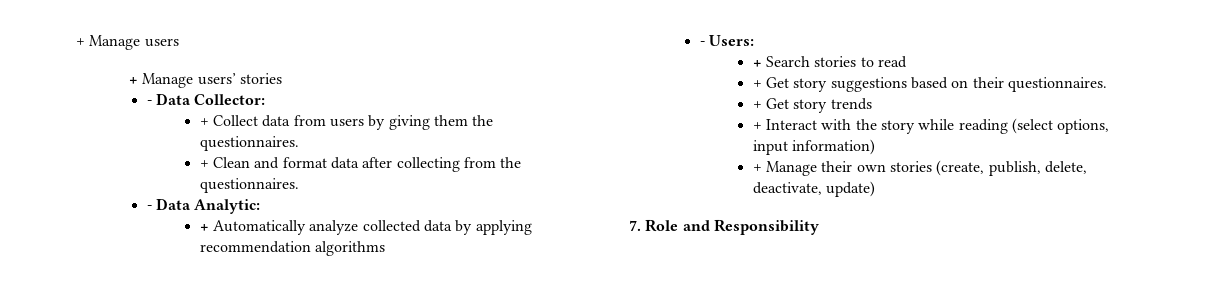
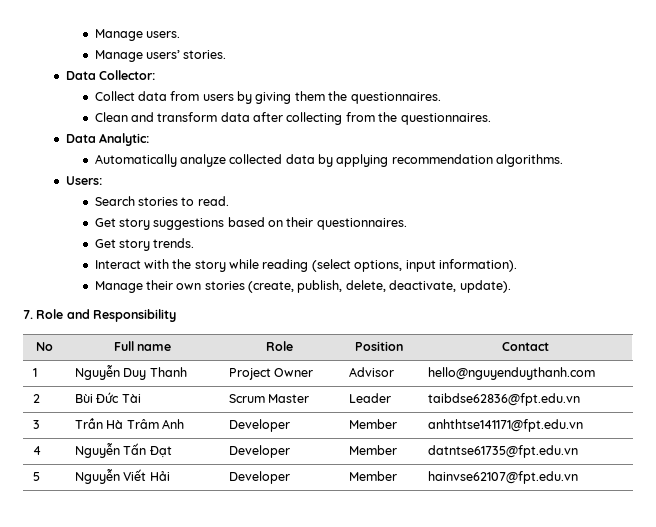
- + Manage users
- + Manage users’ stories
- - Data Collector:
+ Manage users.
+ Manage users’ stories.
+ Data Collector:
- + Collect data from users by giving them the questionnaires.
+ Collect data from users by giving them the questionnaires.
- + Clean and format data after collecting from the questionnaires.
+ Clean and transform data after collecting from the questionnaires.
- - Data Analytic:
+ Data Analytic:
- + Automatically analyze collected data by applying recommendation algorithms
- - Users:
+ Automatically analyze collected data by applying recommendation algorithms.
+ Users:
- + Search stories to read
- + Get story suggestions based on their questionnaires.
+ Search stories to read.
+ Get story suggestions based on their questionnaires.
- + Get story trends
- + Interact with the story while reading (select options, input information)
- + Manage their own stories (create, publish, delete, deactivate, update)
+ Get story trends.
+ Interact with the story while reading (select options, input information).
+ Manage their own stories (create, publish, delete, deactivate, update).
+ No | Full name | Role | Position | Contact
+ 1 | Nguyễn Duy Thanh | Project Owner | Advisor | hello@nguyenduythanh.com
+ 2 | Bùi Đức Tài | Scrum Master | Leader | taibdse62836@fpt.edu.vn
+ 3 | Trần Hà Trâm Anh | Developer | Member | anhthtse141171@fpt.edu.vn
+ 4 | Nguyễn Tấn Đạt | Developer | Member | datntse61735@fpt.edu.vn
+ 5 | Nguyễn Viết Hải | Developer | Member | hainvse62107@fpt.edu.vn

